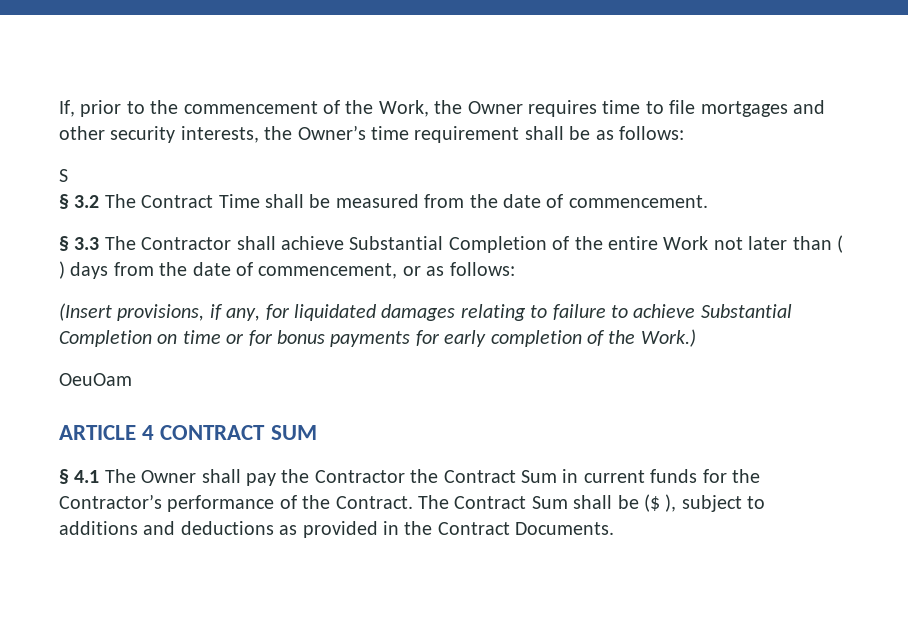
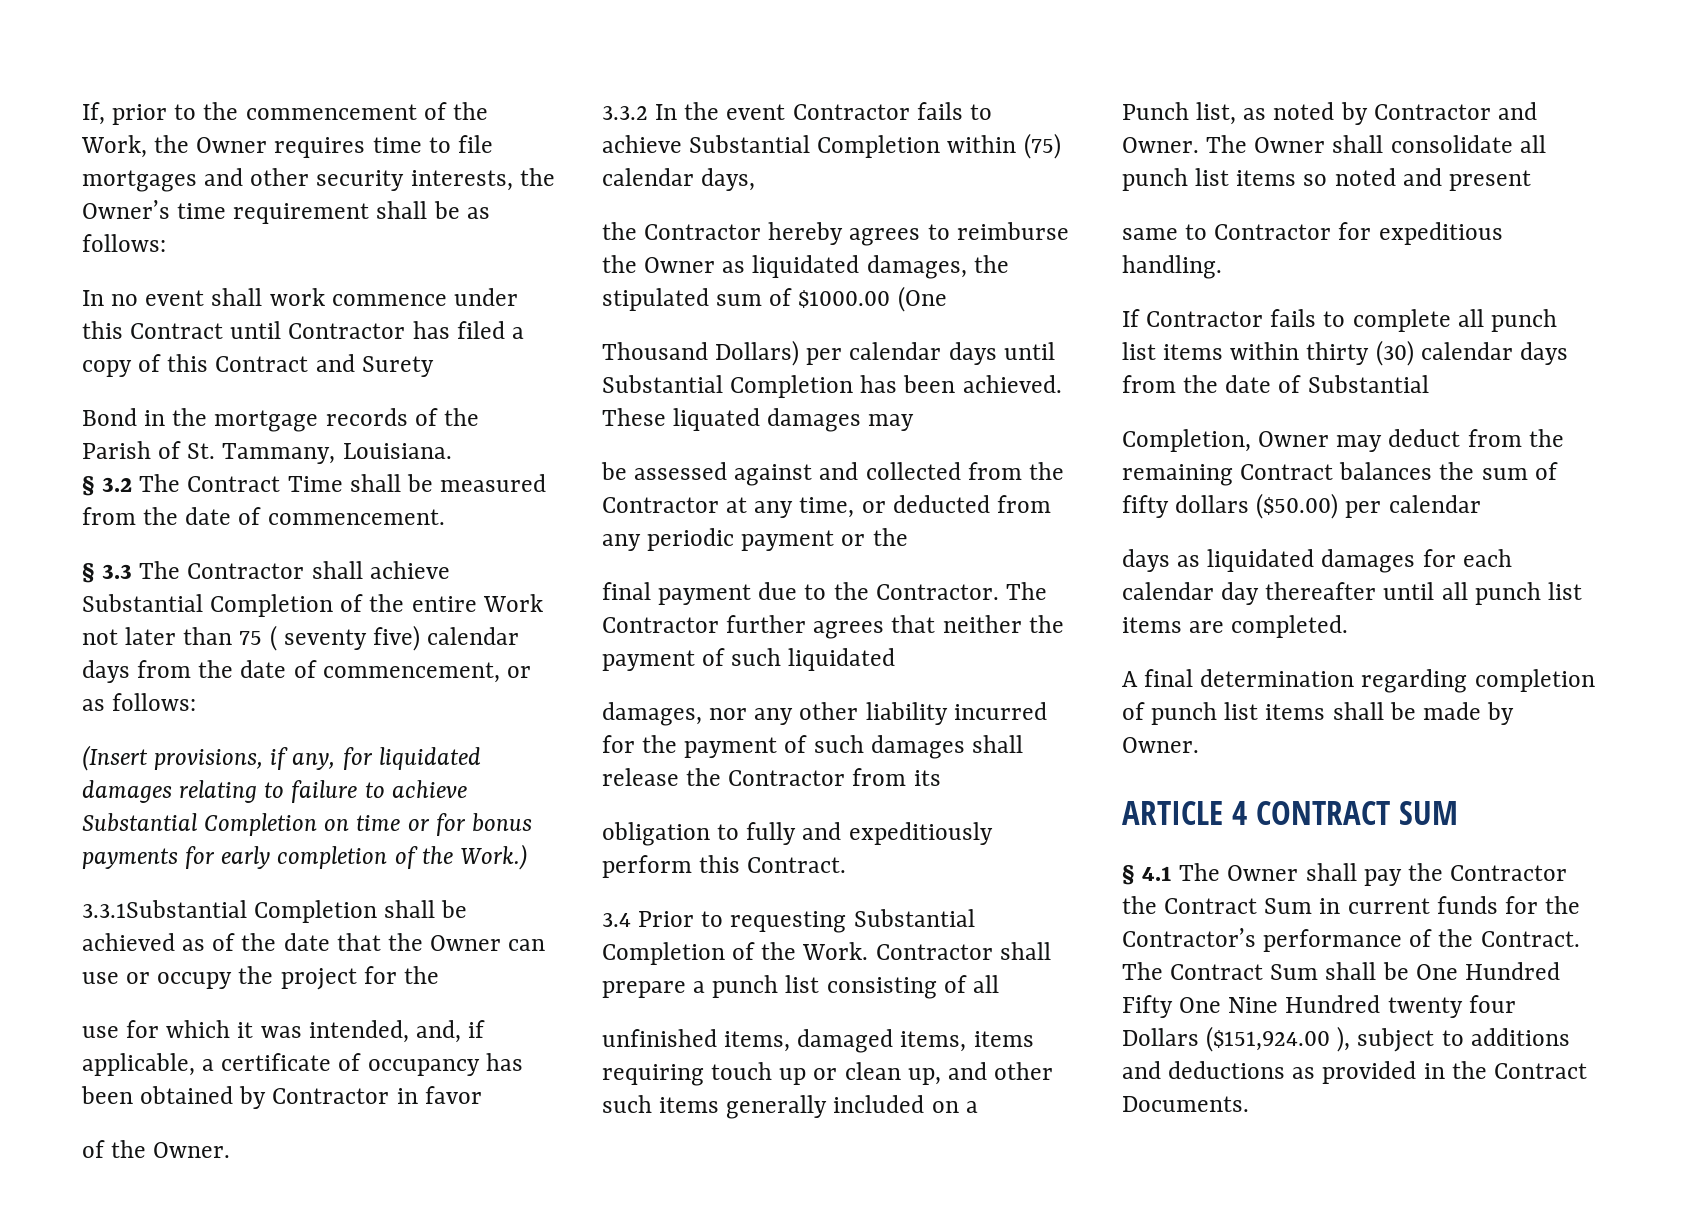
- S
+ In no event shall work commence under this Contract until Contractor has filed a copy of this Contract and Surety
+ Bond in the mortgage records of the Parish of St. Tammany, Louisiana.
- § 3.3 The Contractor shall achieve Substantial Completion of the entire Work not later than ( ) days from the date of commencement, or as follows:
+ § 3.3 The Contractor shall achieve Substantial Completion of the entire Work not later than 75 ( seventy five) calendar days from the date of commencement, or as follows:
- OeuOam
+ 3.3.1Substantial Completion shall be achieved as of the date that the Owner can use or occupy the project for the
+ use for which it was intended, and, if applicable, a certificate of occupancy has been obtained by Contractor in favor
+ of the Owner.
+ 3.3.2 In the event Contractor fails to achieve Substantial Completion within (75) calendar days,
+ the Contractor hereby agrees to reimburse the Owner as liquidated damages, the stipulated sum of $1000.00 (One
+ Thousand Dollars) per calendar days until Substantial Completion has been achieved. These liquated damages may
+ be assessed against and collected from the Contractor at any time, or deducted from any periodic payment or the
+ final payment due to the Contractor. The Contractor further agrees that neither the payment of such liquidated
+ damages, nor any other liability incurred for the payment of such damages shall release the Contractor from its
+ obligation to fully and expeditiously perform this Contract.
+ 3.4 Prior to requesting Substantial Completion of the Work. Contractor shall prepare a punch list consisting of all
+ unfinished items, damaged items, items requiring touch up or clean up, and other such items generally included on a
+ Punch list, as noted by Contractor and Owner. The Owner shall consolidate all punch list items so noted and present
+ same to Contractor for expeditious handling.
+ If Contractor fails to complete all punch list items within thirty (30) calendar days from the date of Substantial
+ Completion, Owner may deduct from the remaining Contract balances the sum of fifty dollars ($50.00) per calendar
+ days as liquidated damages for each calendar day thereafter until all punch list items are completed.
+ A final determination regarding completion of punch list items shall be made by Owner.
- The Contract Sum shall be ($ ), subject to additions and deductions as provided in the Contract Documents.
+ The Contract Sum shall be One Hundred Fifty One Nine Hundred twenty four Dollars ($151,924.00 ), subject to additions and deductions as provided in the Contract Documents.

